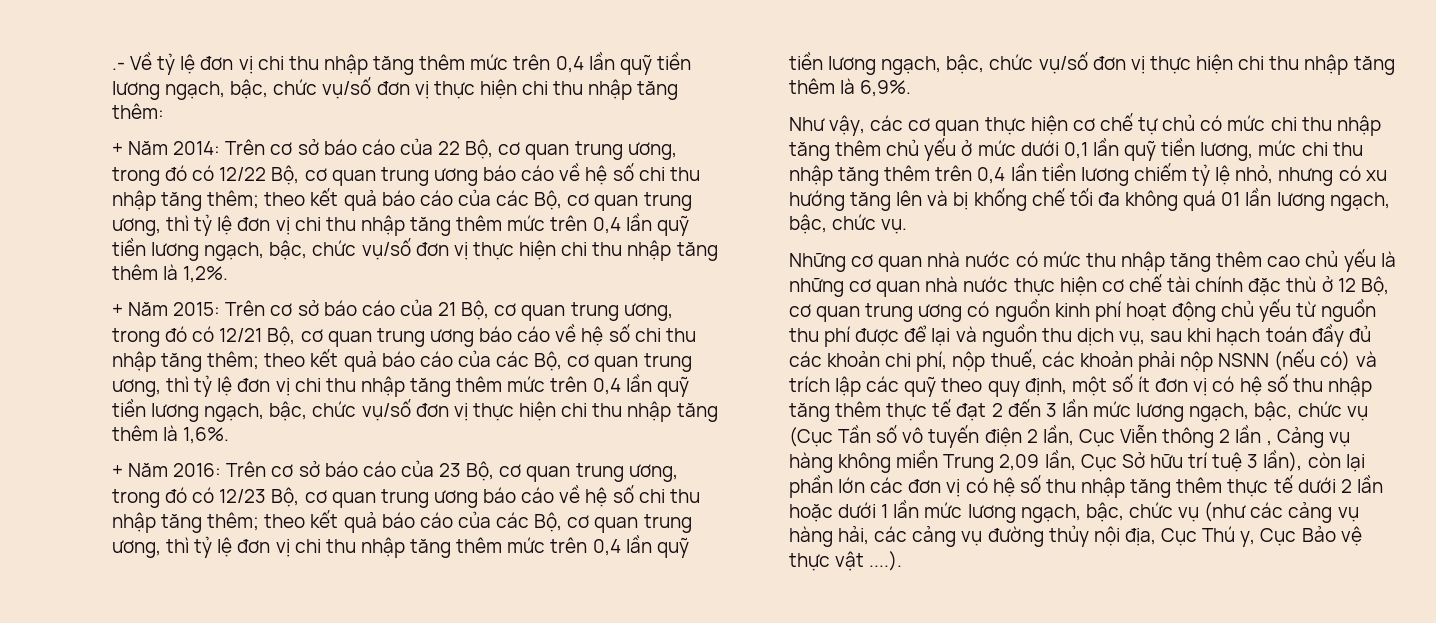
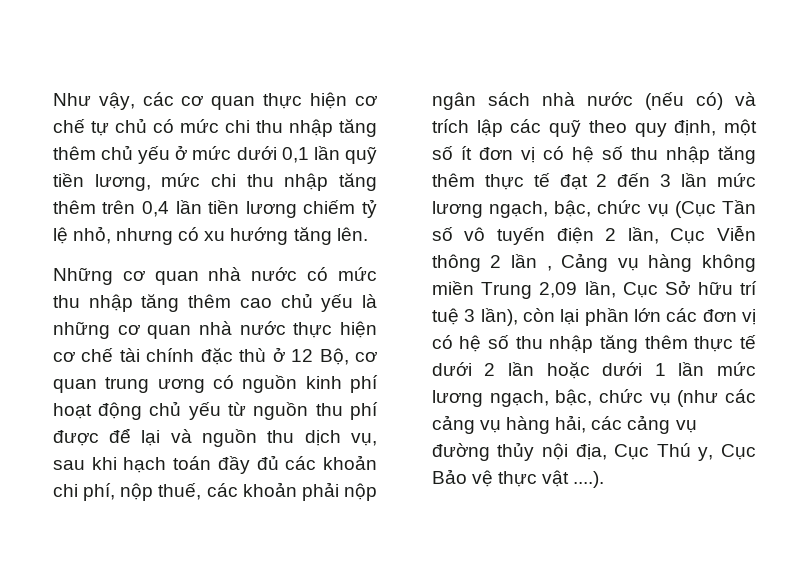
- .- Về tỷ lệ đơn vị chi thu nhập tăng thêm mức trên 0,4 lần quỹ tiền lương ngạch, bậc, chức vụ/số đơn vị thực hiện chi thu nhập tăng thêm:
- + Năm 2014: Trên cơ sở báo cáo của 22 Bộ, cơ quan trung ương, trong đó có 12/22 Bộ, cơ quan trung ương báo cáo về hệ số chi thu nhập tăng thêm; theo kết quả báo cáo của các Bộ, cơ quan trung ương, thì tỷ lệ đơn vị chi thu nhập tăng thêm mức trên 0,4 lần quỹ tiền lương ngạch, bậc, chức vụ/số đơn vị thực hiện chi thu nhập tăng thêm là 1,2%.
- + Năm 2015: Trên cơ sở báo cáo của 21 Bộ, cơ quan trung ương, trong đó có 12/21 Bộ, cơ quan trung ương báo cáo về hệ số chi thu nhập tăng thêm; theo kết quả báo cáo của các Bộ, cơ quan trung ương, thì tỷ lệ đơn vị chi thu nhập tăng thêm mức trên 0,4 lần quỹ tiền lương ngạch, bậc, chức vụ/số đơn vị thực hiện chi thu nhập tăng thêm là 1,6%.
- + Năm 2016: Trên cơ sở báo cáo của 23 Bộ, cơ quan trung ương, trong đó có 12/23 Bộ, cơ quan trung ương báo cáo về hệ số chi thu nhập tăng thêm; theo kết quả báo cáo của các Bộ, cơ quan trung ương, thì tỷ lệ đơn vị chi thu nhập tăng thêm mức trên 0,4 lần quỹ tiền lương ngạch, bậc, chức vụ/số đơn vị thực hiện chi thu nhập tăng thêm là 6,9%.
- Như vậy, các cơ quan thực hiện cơ chế tự chủ có mức chi thu nhập tăng thêm chủ yếu ở mức dưới 0,1 lần quỹ tiền lương, mức chi thu nhập tăng thêm trên 0,4 lần tiền lương chiếm tỷ lệ nhỏ, nhưng có xu hướng tăng lên và bị khống chế tối đa không quá 01 lần lương ngạch, bậc, chức vụ.
+ Như vậy, các cơ quan thực hiện cơ chế tự chủ có mức chi thu nhập tăng thêm chủ yếu ở mức dưới 0,1 lần quỹ tiền lương, mức chi thu nhập tăng thêm trên 0,4 lần tiền lương chiếm tỷ lệ nhỏ, nhưng có xu hướng tăng lên.
- Những cơ quan nhà nước có mức thu nhập tăng thêm cao chủ yếu là những cơ quan nhà nước thực hiện cơ chế tài chính đặc thù ở 12 Bộ, cơ quan trung ương có nguồn kinh phí hoạt động chủ yếu từ nguồn thu phí được để lại và nguồn thu dịch vụ, sau khi hạch toán đầy đủ các khoản chi phí, nộp thuế, các khoản phải nộp NSNN (nếu có) và trích lập các quỹ theo quy định, một số ít đơn vị có hệ số thu nhập tăng thêm thực tế đạt 2 đến 3 lần mức lương ngạch, bậc, chức vụ (Cục Tần số vô tuyến điện 2 lần, Cục Viễn thông 2 lần , Cảng vụ hàng không miền Trung 2,09 lần, Cục Sở hữu trí tuệ 3 lần), còn lại phần lớn các đơn vị có hệ số thu nhập tăng thêm thực tế dưới 2 lần hoặc dưới 1 lần mức lương ngạch, bậc, chức vụ (như các cảng vụ hàng hải, các cảng vụ đường thủy nội địa, Cục Thú y, Cục Bảo vệ thực vật ....).
+ Những cơ quan nhà nước có mức thu nhập tăng thêm cao chủ yếu là những cơ quan nhà nước thực hiện cơ chế tài chính đặc thù ở 12 Bộ, cơ quan trung ương có nguồn kinh phí hoạt động chủ yếu từ nguồn thu phí được để lại và nguồn thu dịch vụ, sau khi hạch toán đầy đủ các khoản chi phí, nộp thuế, các khoản phải nộp ngân sách nhà nước (nếu có) và trích lập các quỹ theo quy định, một số ít đơn vị có hệ số thu nhập tăng thêm thực tế đạt 2 đến 3 lần mức lương ngạch, bậc, chức vụ (Cục Tần số vô tuyến điện 2 lần, Cục Viễn thông 2 lần , Cảng vụ hàng không miền Trung 2,09 lần, Cục Sở hữu trí tuệ 3 lần), còn lại phần lớn các đơn vị có hệ số thu nhập tăng thêm thực tế dưới 2 lần hoặc dưới 1 lần mức lương ngạch, bậc, chức vụ (như các cảng vụ hàng hải, các cảng vụ đường thủy nội địa, Cục Thú y, Cục Bảo vệ thực vật ....).

